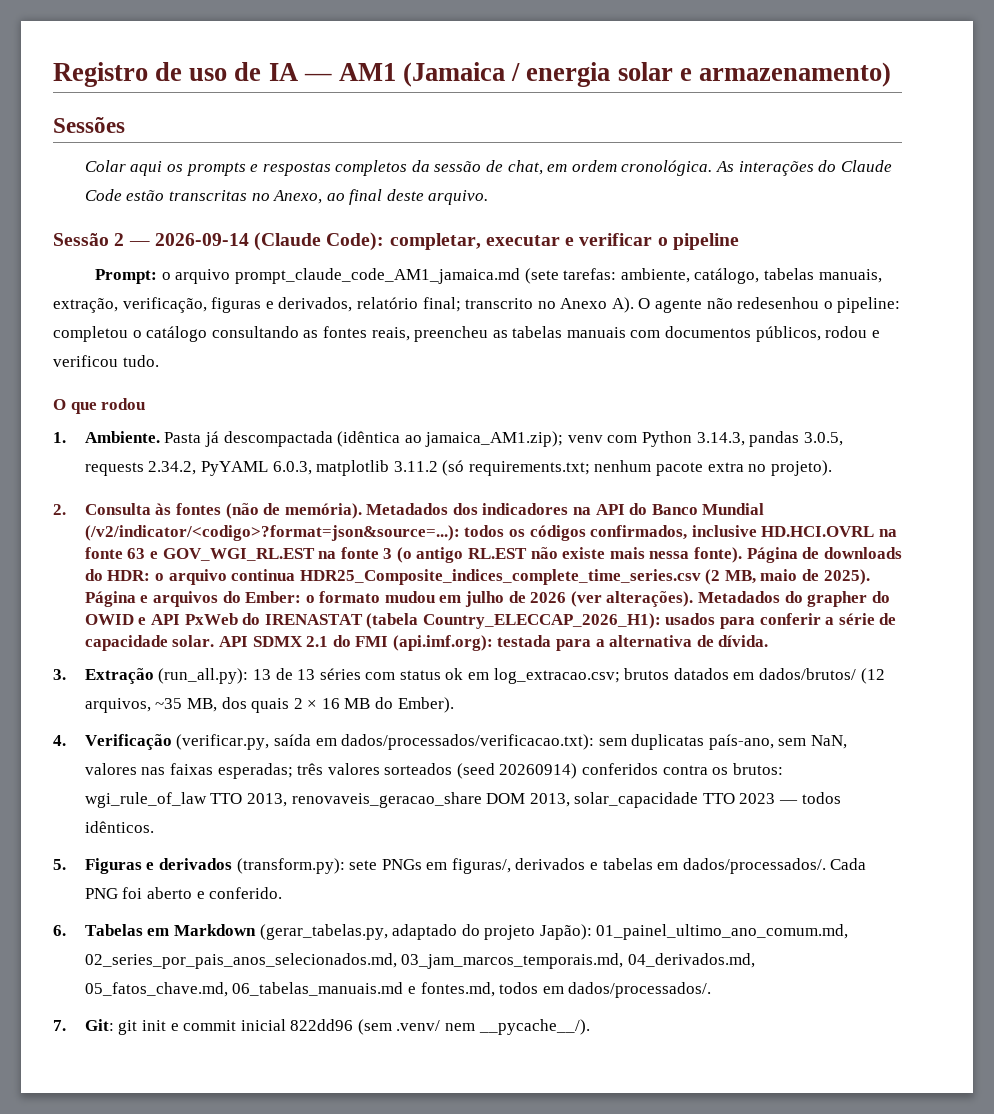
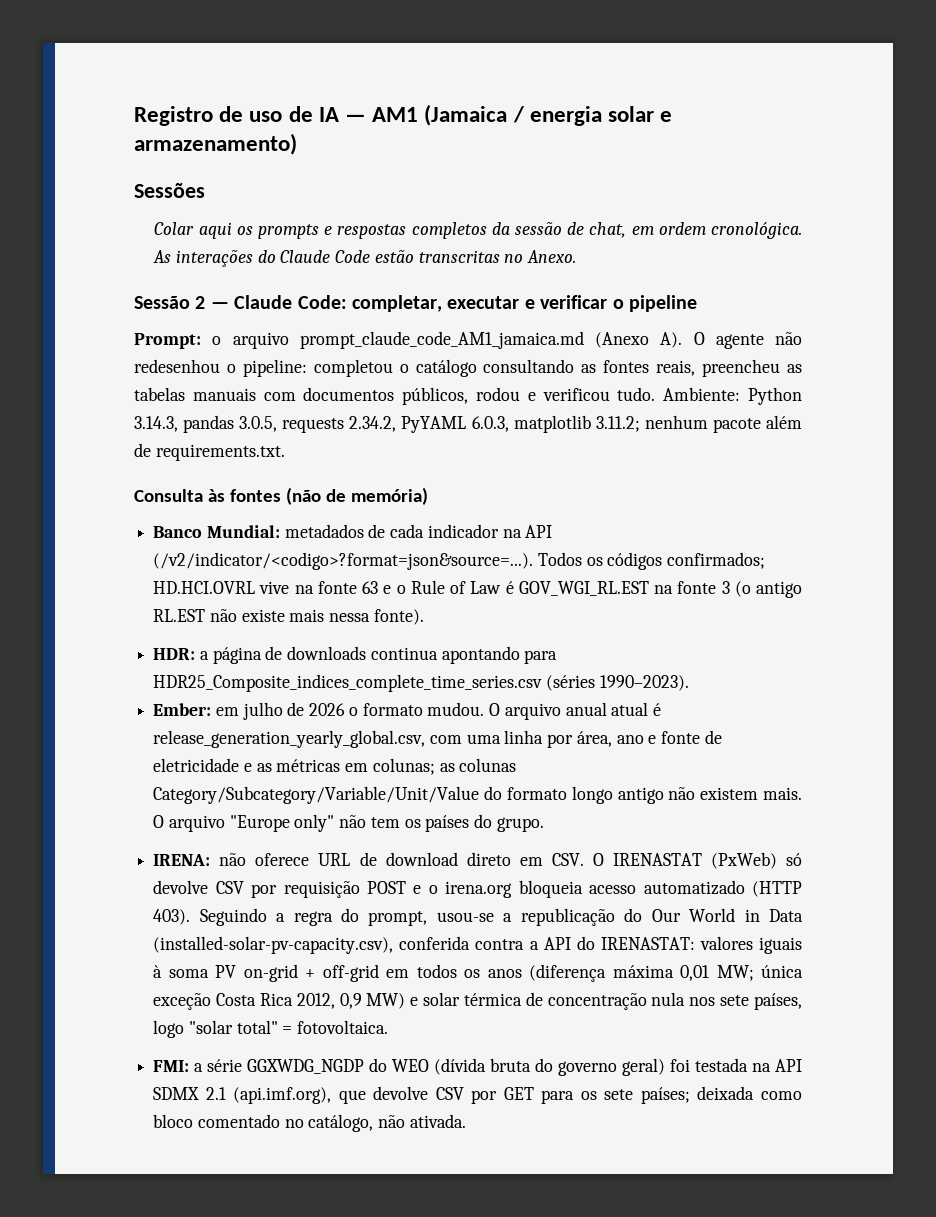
- As interações do Claude Code estão transcritas no Anexo, ao final deste arquivo.
+ As interações do Claude Code estão transcritas no Anexo.
- Sessão 2 — 2026-09-14 (Claude Code): completar, executar e verificar o pipeline
+ Sessão 2 — Claude Code: completar, executar e verificar o pipeline
- Prompt: o arquivo prompt_claude_code_AM1_jamaica.md (sete tarefas: ambiente, catálogo, tabelas manuais, extração, verificação, figuras e derivados, relatório final; transcrito no Anexo A). O agente não redesenhou o pipeline: completou o catálogo consultando as fontes reais, preencheu as tabelas manuais com documentos públicos, rodou e verificou tudo.
- O que rodou
- 1. Ambiente. Pasta já descompactada (idêntica ao jamaica_AM1.zip); venv com Python 3.14.3, pandas 3.0.5, requests 2.34.2, PyYAML 6.0.3, matplotlib 3.11.2 (só requirements.txt; nenhum pacote extra no projeto).
- 2. Consulta às fontes (não de memória). Metadados dos indicadores na API do Banco Mundial (/v2/indicator/<codigo>?format=json&source=...): todos os códigos confirmados, inclusive HD.HCI.OVRL na fonte 63 e GOV_WGI_RL.EST na fonte 3 (o antigo RL.EST não existe mais nessa fonte). Página de downloads do HDR: o arquivo continua HDR25_Composite_indices_complete_time_series.csv (2 MB, maio de 2025). Página e arquivos do Ember: o formato mudou em julho de 2026 (ver alterações). Metadados do grapher do OWID e API PxWeb do IRENASTAT (tabela Country_ELECCAP_2026_H1): usados para conferir a série de capacidade solar. API SDMX 2.1 do FMI (api.imf.org): testada para a alternativa de dívida.
- 3. Extração (run_all.py): 13 de 13 séries com status ok em log_extracao.csv; brutos datados em dados/brutos/ (12 arquivos, ~35 MB, dos quais 2 × 16 MB do Ember).
- 4. Verificação (verificar.py, saída em dados/processados/verificacao.txt): sem duplicatas país-ano, sem NaN, valores nas faixas esperadas; três valores sorteados (seed 20260914) conferidos contra os brutos: wgi_rule_of_law TTO 2013, renovaveis_geracao_share DOM 2013, solar_capacidade TTO 2023 — todos idênticos.
- 5. Figuras e derivados (transform.py): sete PNGs em figuras/, derivados e tabelas em dados/processados/. Cada PNG foi aberto e conferido.
- 6. Tabelas em Markdown (gerar_tabelas.py, adaptado do projeto Japão): 01_painel_ultimo_ano_comum.md, 02_series_por_pais_anos_selecionados.md, 03_jam_marcos_temporais.md, 04_derivados.md, 05_fatos_chave.md, 06_tabelas_manuais.md e fontes.md, todos em dados/processados/.
- 7. Git: git init e commit inicial 822dd96 (sem .venv/ nem __pycache__/).
+ Prompt: o arquivo prompt_claude_code_AM1_jamaica.md (Anexo A). O agente não redesenhou o pipeline: completou o catálogo consultando as fontes reais, preencheu as tabelas manuais com documentos públicos, rodou e verificou tudo. Ambiente: Python 3.14.3, pandas 3.0.5, requests 2.34.2, PyYAML 6.0.3, matplotlib 3.11.2; nenhum pacote além de requirements.txt.
+ Consulta às fontes (não de memória)
+ Banco Mundial: metadados de cada indicador na API (/v2/indicator/<codigo>?format=json&source=...). Todos os códigos confirmados; HD.HCI.OVRL vive na fonte 63 e o Rule of Law é GOV_WGI_RL.EST na fonte 3 (o antigo RL.EST não existe mais nessa fonte).
+ HDR: a página de downloads continua apontando para HDR25_Composite_indices_complete_time_series.csv (séries 1990–2023).
+ Ember: em julho de 2026 o formato mudou. O arquivo anual atual é release_generation_yearly_global.csv, com uma linha por área, ano e fonte de eletricidade e as métricas em colunas; as colunas Category/Subcategory/Variable/Unit/Value do formato longo antigo não existem mais. O arquivo "Europe only" não tem os países do grupo.
+ IRENA: não oferece URL de download direto em CSV. O IRENASTAT (PxWeb) só devolve CSV por requisição POST e o irena.org bloqueia acesso automatizado (HTTP 403). Seguindo a regra do prompt, usou-se a republicação do Our World in Data (installed-solar-pv-capacity.csv), conferida contra a API do IRENASTAT: valores iguais à soma PV on-grid + off-grid em todos os anos (diferença máxima 0,01 MW; única exceção Costa Rica 2012, 0,9 MW) e solar térmica de concentração nula nos sete países, logo "solar total" = fotovoltaica.
+ FMI: a série GGXWDG_NGDP do WEO (dívida bruta do governo geral) foi testada na API SDMX 2.1 (api.imf.org), que devolve CSV por GET para os sete países; deixada como bloco comentado no catálogo, não ativada.

